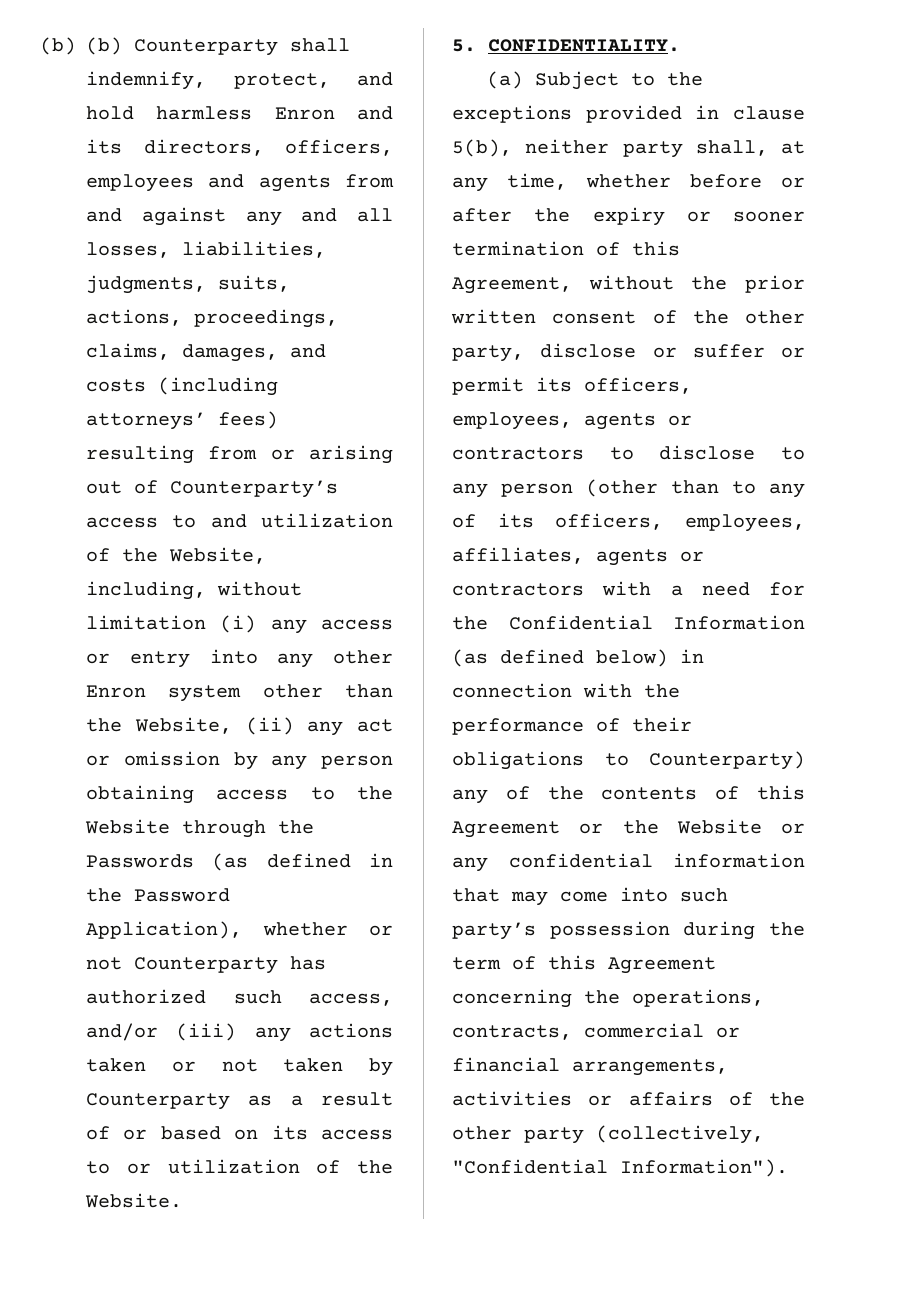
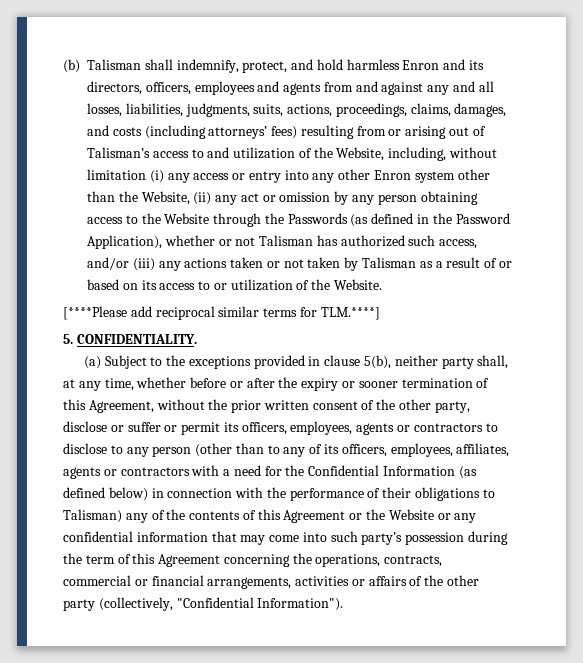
- (b) (b) Counterparty shall indemnify, protect, and hold harmless Enron and its directors, officers, employees and agents from and against any and all losses, liabilities, judgments, suits, actions, proceedings, claims, damages, and costs (including attorneys’ fees) resulting from or arising out of Counterparty’s access to and utilization of the Website, including, without limitation (i) any access or entry into any other Enron system other than the Website, (ii) any act or omission by any person obtaining access to the Website through the Passwords (as defined in the Password Application), whether or not Counterparty has authorized such access, and/or (iii) any actions taken or not taken by Counterparty as a result of or based on its access to or utilization of the Website.
+ (b) Talisman shall indemnify, protect, and hold harmless Enron and its directors, officers, employees and agents from and against any and all losses, liabilities, judgments, suits, actions, proceedings, claims, damages, and costs (including attorneys’ fees) resulting from or arising out of Talisman’s access to and utilization of the Website, including, without limitation (i) any access or entry into any other Enron system other than the Website, (ii) any act or omission by any person obtaining access to the Website through the Passwords (as defined in the Password Application), whether or not Talisman has authorized such access, and/or (iii) any actions taken or not taken by Talisman as a result of or based on its access to or utilization of the Website.
+ [****Please add reciprocal similar terms for TLM.****]
- (a) Subject to the exceptions provided in clause 5(b), neither party shall, at any time, whether before or after the expiry or sooner termination of this Agreement, without the prior written consent of the other party, disclose or suffer or permit its officers, employees, agents or contractors to disclose to any person (other than to any of its officers, employees, affiliates, agents or contractors with a need for the Confidential Information (as defined below) in connection with the performance of their obligations to Counterparty) any of the contents of this Agreement or the Website or any confidential information that may come into such party’s possession during the term of this Agreement concerning the operations, contracts, commercial or financial arrangements, activities or affairs of the other party (collectively, "Confidential Information").
+ (a) Subject to the exceptions provided in clause 5(b), neither party shall, at any time, whether before or after the expiry or sooner termination of this Agreement, without the prior written consent of the other party, disclose or suffer or permit its officers, employees, agents or contractors to disclose to any person (other than to any of its officers, employees, affiliates, agents or contractors with a need for the Confidential Information (as defined below) in connection with the performance of their obligations to Talisman) any of the contents of this Agreement or the Website or any confidential information that may come into such party’s possession during the term of this Agreement concerning the operations, contracts, commercial or financial arrangements, activities or affairs of the other party (collectively, "Confidential Information").

